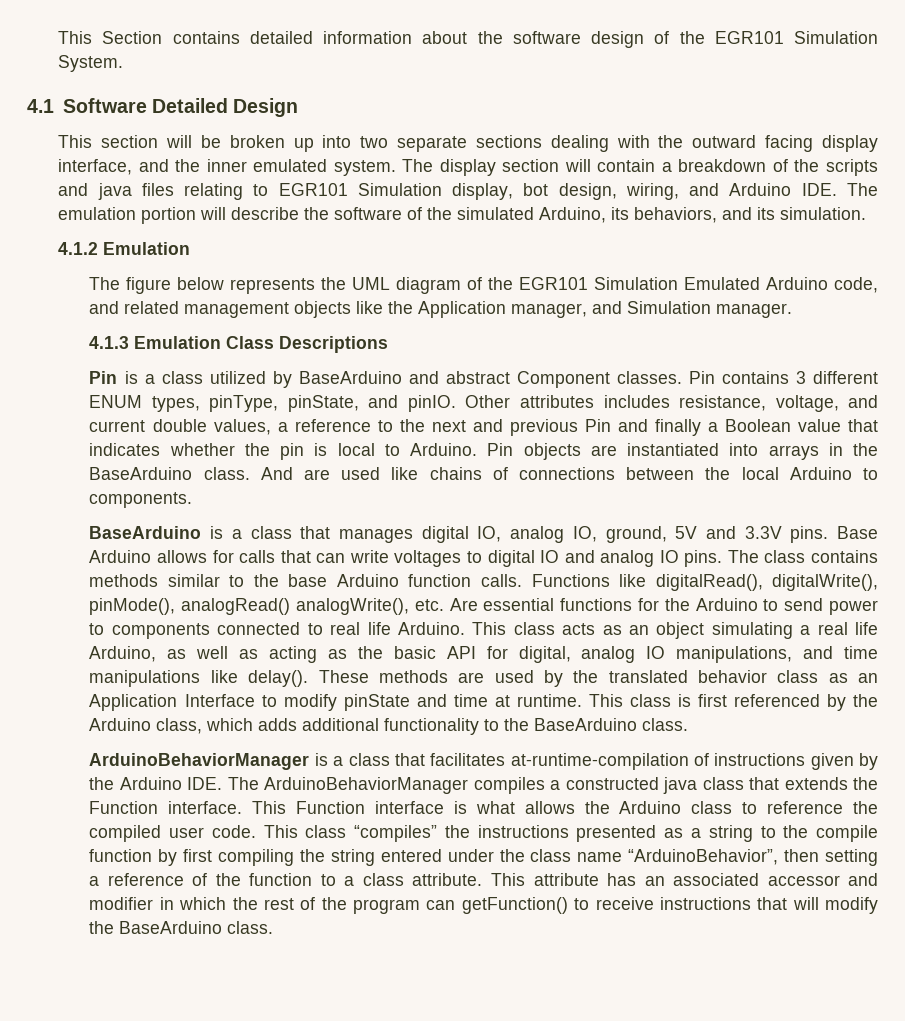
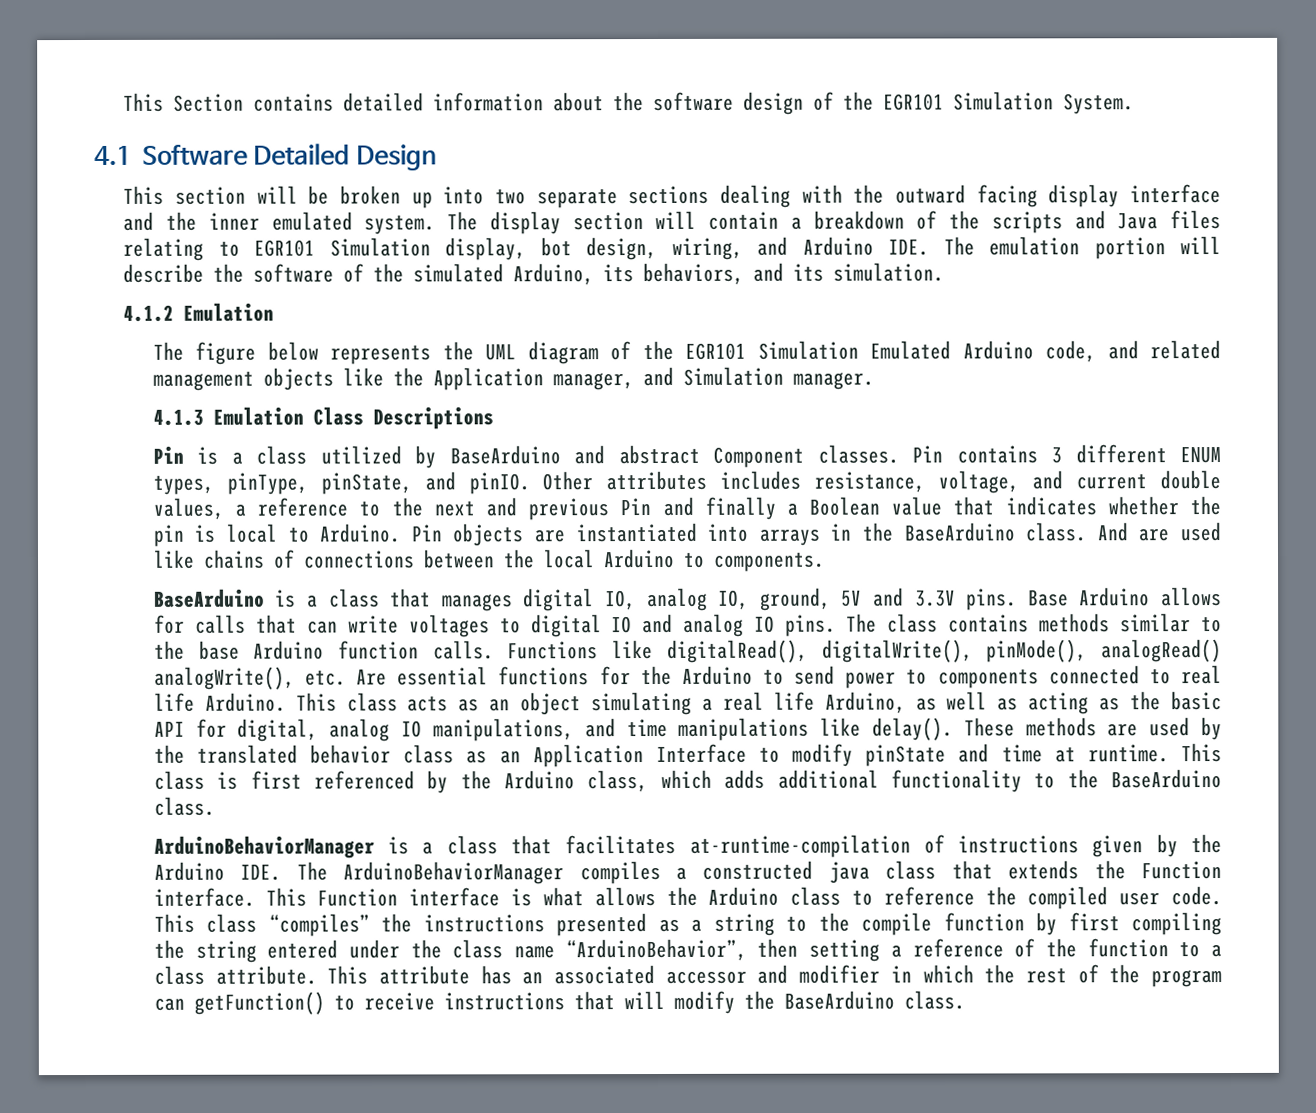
- This section will be broken up into two separate sections dealing with the outward facing display interface, and the inner emulated system.
+ This section will be broken up into two separate sections dealing with the outward facing display interface and the inner emulated system.
- The display section will contain a breakdown of the scripts and java files relating to EGR101 Simulation display, bot design, wiring, and Arduino IDE. The emulation portion will describe the software of the simulated Arduino, its behaviors, and its simulation.
+ The display section will contain a breakdown of the scripts and Java files relating to EGR101 Simulation display, bot design, wiring, and Arduino IDE. The emulation portion will describe the software of the simulated Arduino, its behaviors, and its simulation.

